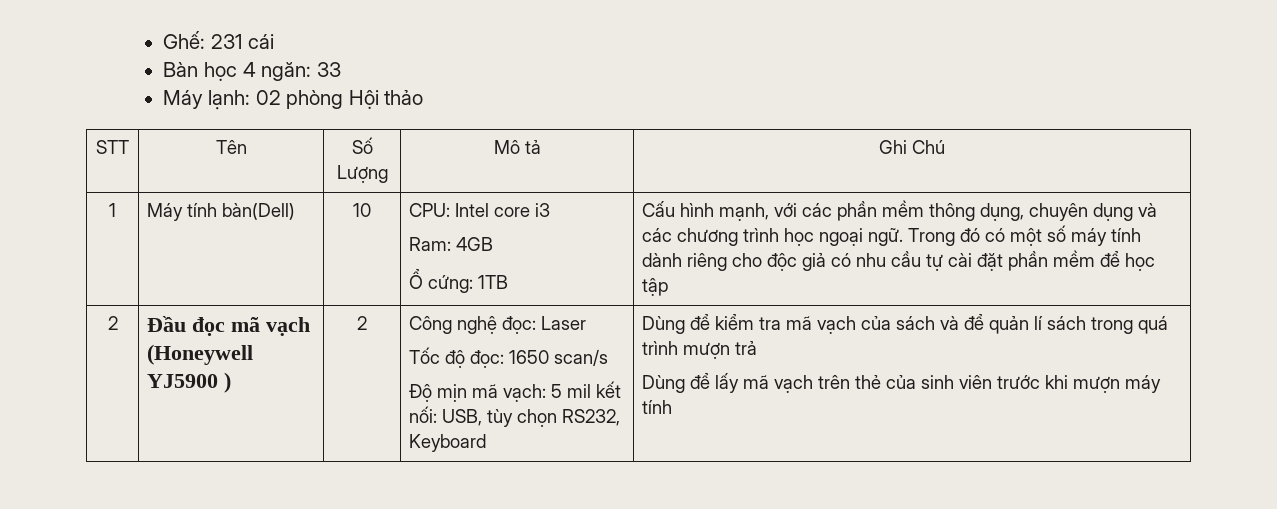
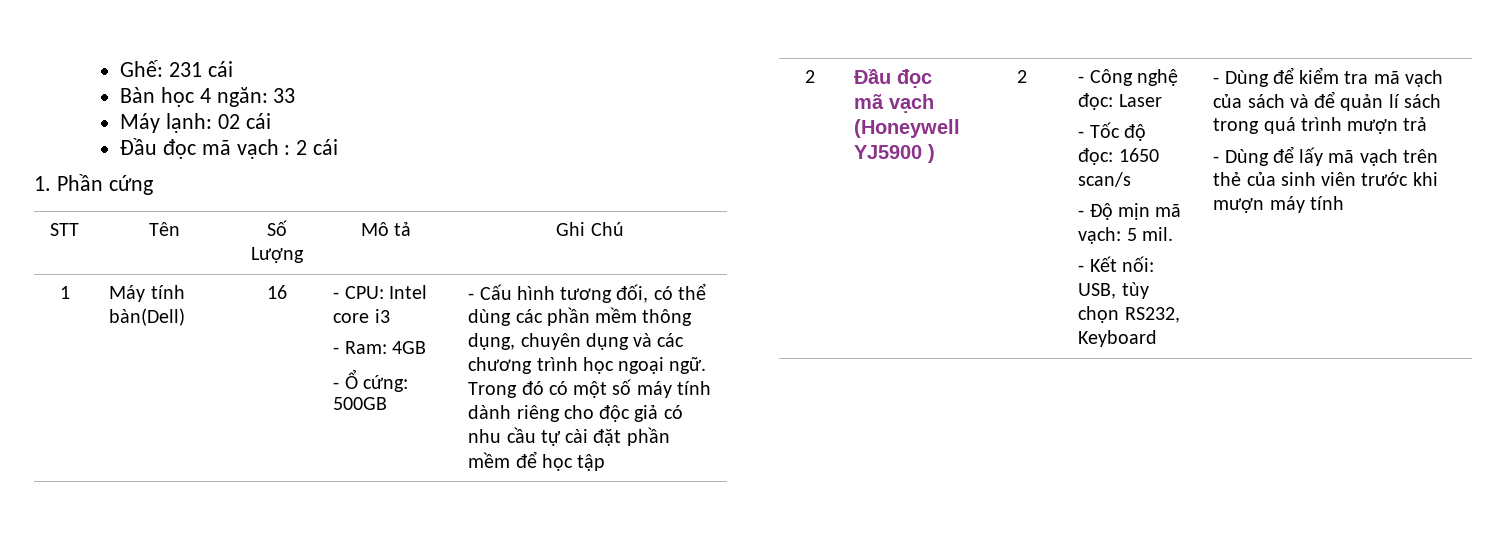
- Máy lạnh: 02 phòng Hội thảo
+ Máy lạnh: 02 cái
+ Đầu đọc mã vạch : 2 cái
+ 1. Phần cứng
- 10 | CPU: Intel core i3
+ 16 | - CPU: Intel core i3
- Ram: 4GB
+ - Ram: 4GB
- Ổ cứng: 1TB | Cấu hình mạnh, với các phần mềm thông dụng, chuyên dụng và các chương trình học ngoại ngữ.
+ - Ổ cứng: 500GB | - Cấu hình tương đối, có thể dùng các phần mềm thông dụng, chuyên dụng và các chương trình học ngoại ngữ.
- Công nghệ đọc: Laser
+ - Công nghệ đọc: Laser
- Tốc độ đọc: 1650 scan/s
+ - Tốc độ đọc: 1650 scan/s
- Độ mịn mã vạch: 5 mil kết nối: USB, tùy chọn RS232, Keyboard
+ - Độ mịn mã vạch: 5 mil.
+ - Kết nối: USB, tùy chọn RS232, Keyboard
- Dùng để kiểm tra mã vạch của sách và để quản lí sách trong quá trình mượn trả
+ - Dùng để kiểm tra mã vạch của sách và để quản lí sách trong quá trình mượn trả
- Dùng để lấy mã vạch trên thẻ của sinh viên trước khi mượn máy tính
+ - Dùng để lấy mã vạch trên thẻ của sinh viên trước khi mượn máy tính

